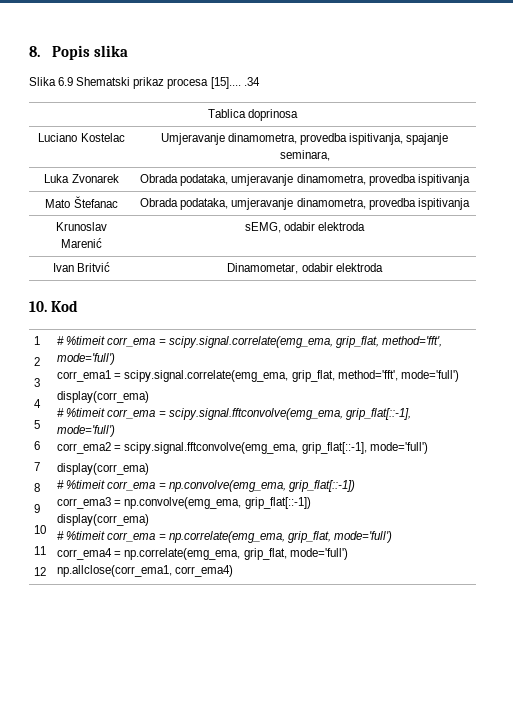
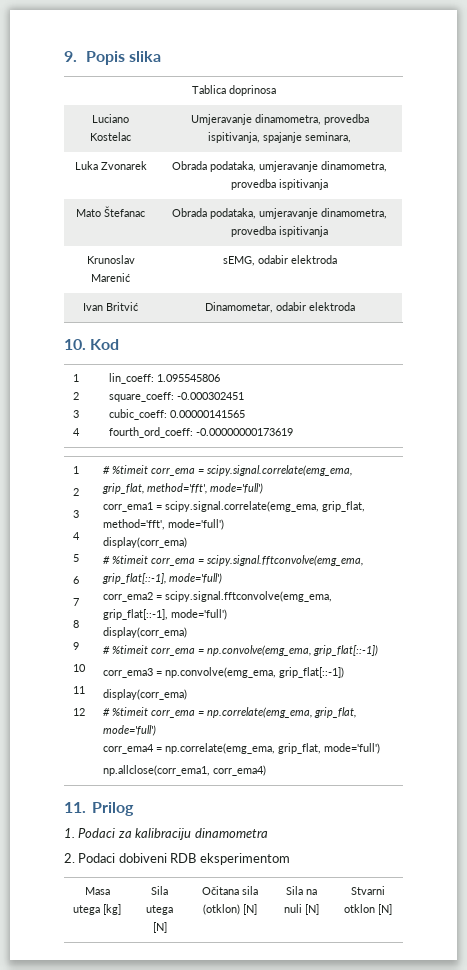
- 8. Popis slika
+ 9. Popis slika
- Slika 6.9 Shematski prikaz procesa [15].... .34
+ 4 | lin_coeff: 1.095545806
+ square_coeff: -0.000302451
+ cubic_coeff: 0.00000141565
+ fourth_ord_coeff: -0.00000000173619
+ 1
+ 2
+ 3
+ 11. Prilog
+ 1. Podaci za kalibraciju dinamometra
+ 2. Podaci dobiveni RDB eksperimentom
+ Masa utega [kg] | Sila utega [N] | Očitana sila (otklon) [N] | Sila na nuli [N] | Stvarni otklon [N]

